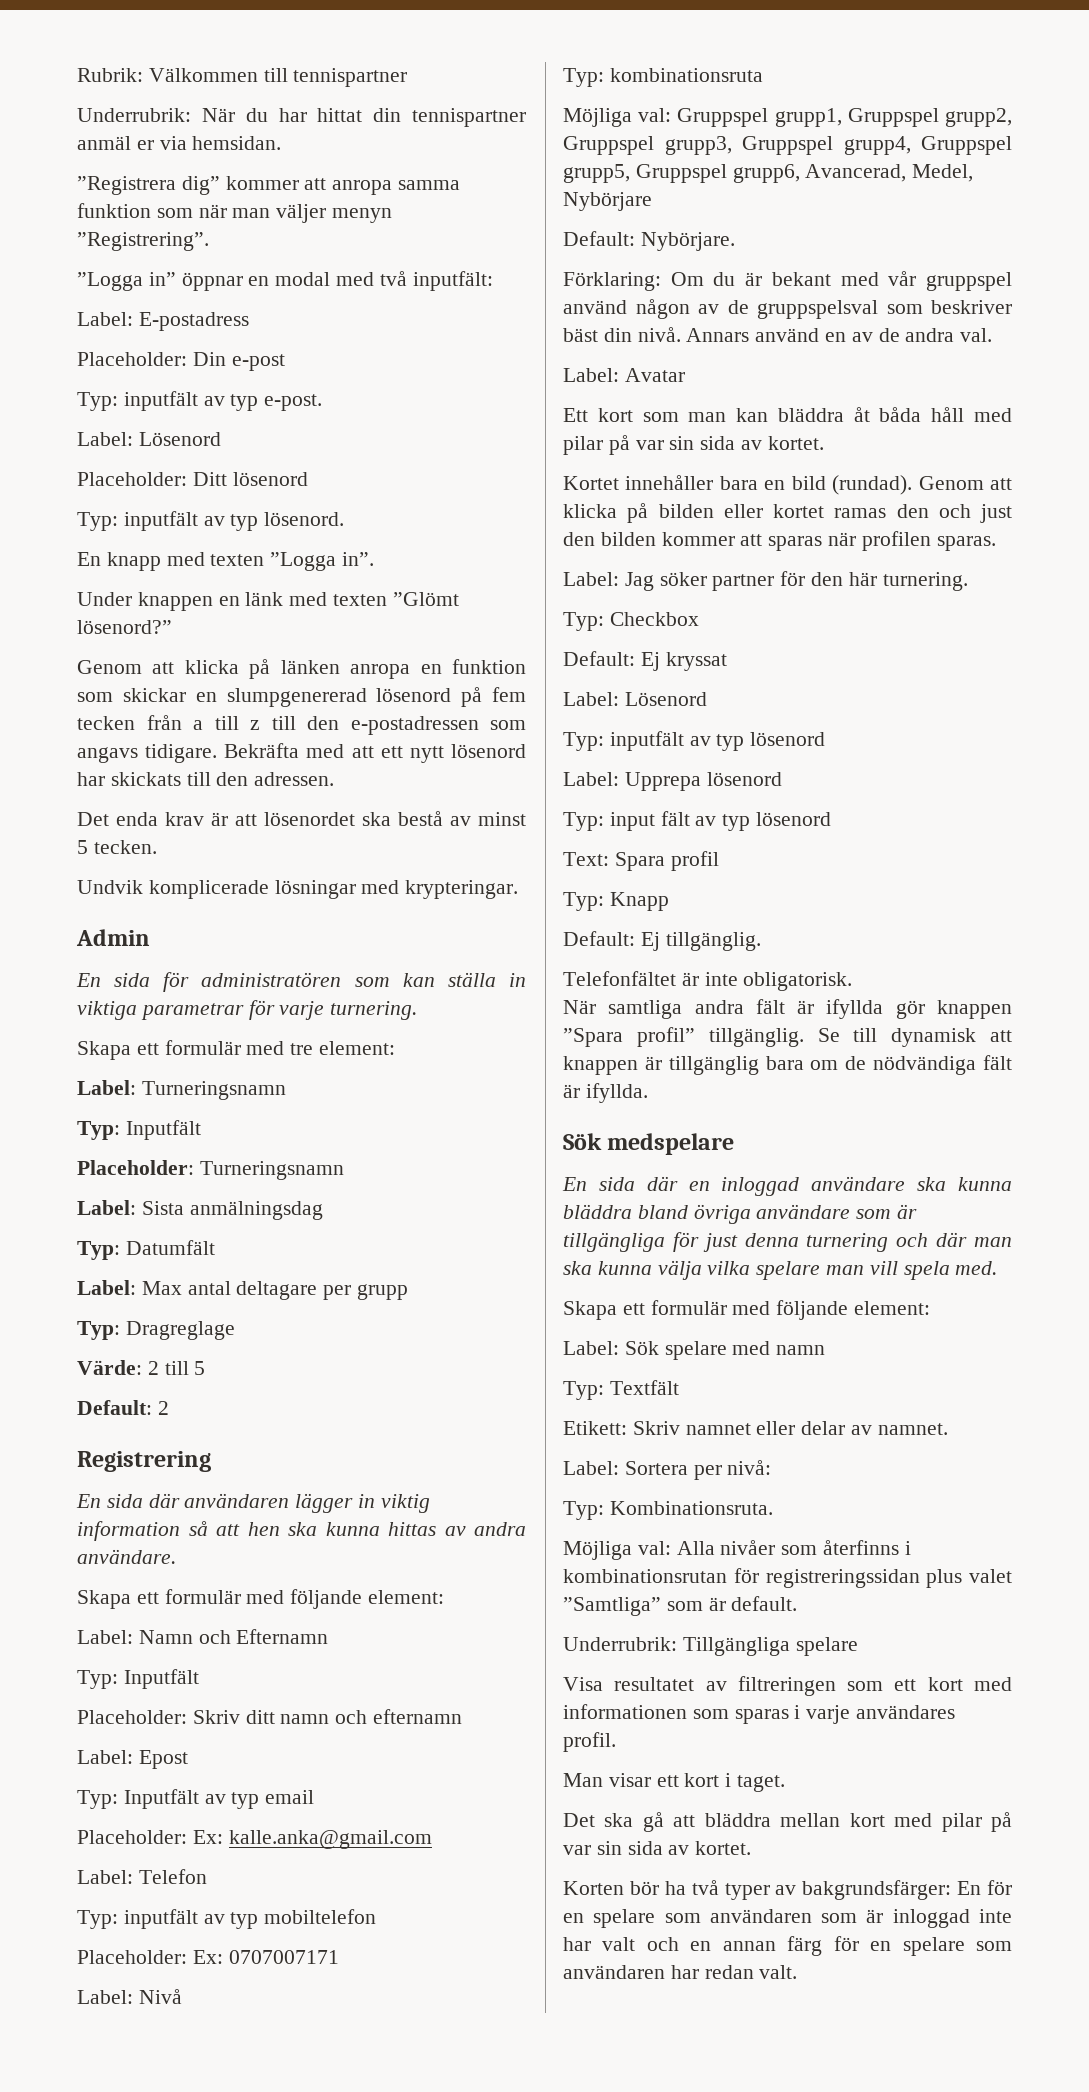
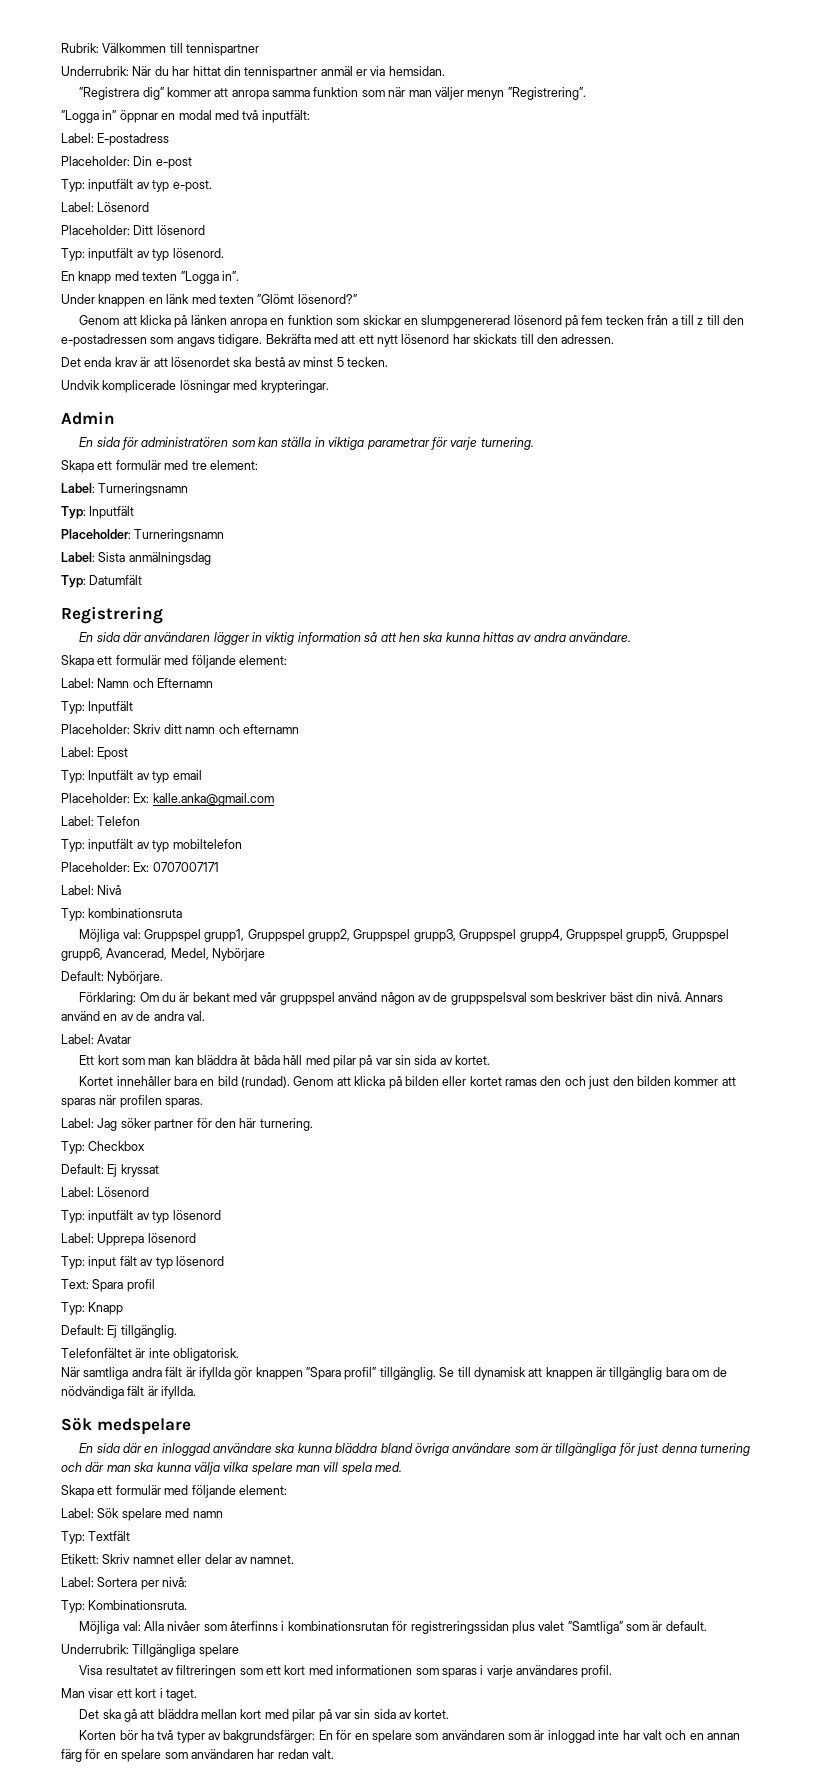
- Label: Max antal deltagare per grupp
- Typ: Dragreglage
- Värde: 2 till 5
- Default: 2

